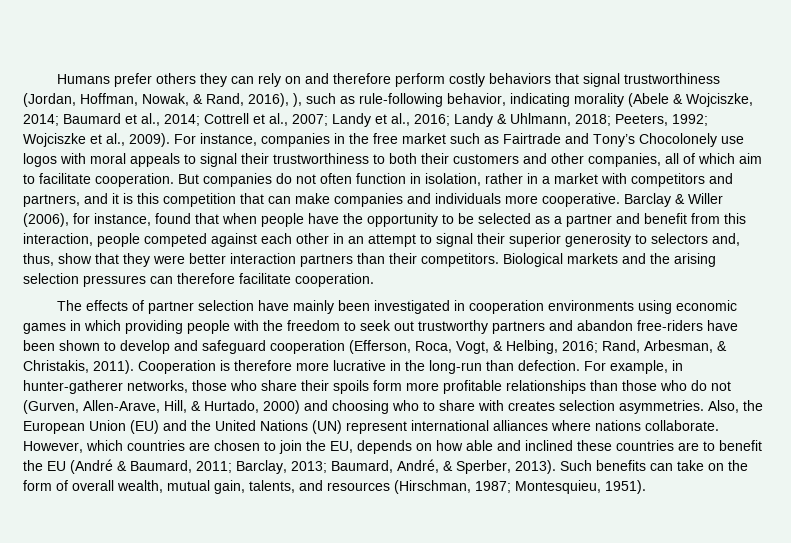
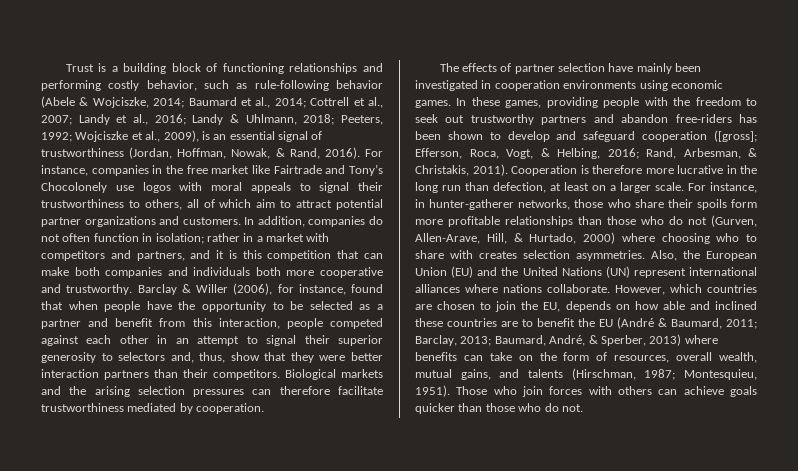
- Humans prefer others they can rely on and therefore perform costly behaviors that signal trustworthiness (Jordan, Hoffman, Nowak, & Rand, 2016), ), such as rule-following behavior, indicating morality (Abele & Wojciszke, 2014; Baumard et al., 2014; Cottrell et al., 2007; Landy et al., 2016; Landy & Uhlmann, 2018; Peeters, 1992; Wojciszke et al., 2009).
+ Trust is a building block of functioning relationships and performing costly behavior, such as rule-following behavior (Abele & Wojciszke, 2014; Baumard et al., 2014; Cottrell et al., 2007; Landy et al., 2016; Landy & Uhlmann, 2018; Peeters, 1992; Wojciszke et al., 2009), is an essential signal of trustworthiness (Jordan, Hoffman, Nowak, & Rand, 2016).
- For instance, companies in the free market such as Fairtrade and Tony’s Chocolonely use logos with moral appeals to signal their trustworthiness to both their customers and other companies, all of which aim to facilitate cooperation. But companies do not often function in isolation, rather in a market with competitors and partners, and it is this competition that can make companies and individuals more cooperative.
+ For instance, companies in the free market like Fairtrade and Tony’s Chocolonely use logos with moral appeals to signal their trustworthiness to others, all of which aim to attract potential partner organizations and customers. In addition, companies do not often function in isolation; rather in a market with competitors and partners, and it is this competition that can make both companies and individuals both more cooperative and trustworthy.
- Biological markets and the arising selection pressures can therefore facilitate cooperation.
+ Biological markets and the arising selection pressures can therefore facilitate trustworthiness mediated by cooperation.
- The effects of partner selection have mainly been investigated in cooperation environments using economic games in which providing people with the freedom to seek out trustworthy partners and abandon free-riders have been shown to develop and safeguard cooperation (Efferson, Roca, Vogt, & Helbing, 2016; Rand, Arbesman, & Christakis, 2011).
+ The effects of partner selection have mainly been investigated in cooperation environments using economic games. In these games, providing people with the freedom to seek out trustworthy partners and abandon free-riders has been shown to develop and safeguard cooperation ([gross]; Efferson, Roca, Vogt, & Helbing, 2016; Rand, Arbesman, & Christakis, 2011).
- Cooperation is therefore more lucrative in the long-run than defection. For example, in hunter-gatherer networks, those who share their spoils form more profitable relationships than those who do not (Gurven, Allen-Arave, Hill, & Hurtado, 2000) and choosing who to share with creates selection asymmetries.
+ Cooperation is therefore more lucrative in the long run than defection, at least on a larger scale. For instance, in hunter-gatherer networks, those who share their spoils form more profitable relationships than those who do not (Gurven, Allen-Arave, Hill, & Hurtado, 2000) where choosing who to share with creates selection asymmetries.
- However, which countries are chosen to join the EU, depends on how able and inclined these countries are to benefit the EU (André & Baumard, 2011; Barclay, 2013; Baumard, André, & Sperber, 2013). Such benefits can take on the form of overall wealth, mutual gain, talents, and resources (Hirschman, 1987; Montesquieu, 1951).
+ However, which countries are chosen to join the EU, depends on how able and inclined these countries are to benefit the EU (André & Baumard, 2011; Barclay, 2013; Baumard, André, & Sperber, 2013) where benefits can take on the form of resources, overall wealth, mutual gains, and talents (Hirschman, 1987; Montesquieu, 1951). Those who join forces with others can achieve goals quicker than those who do not.

